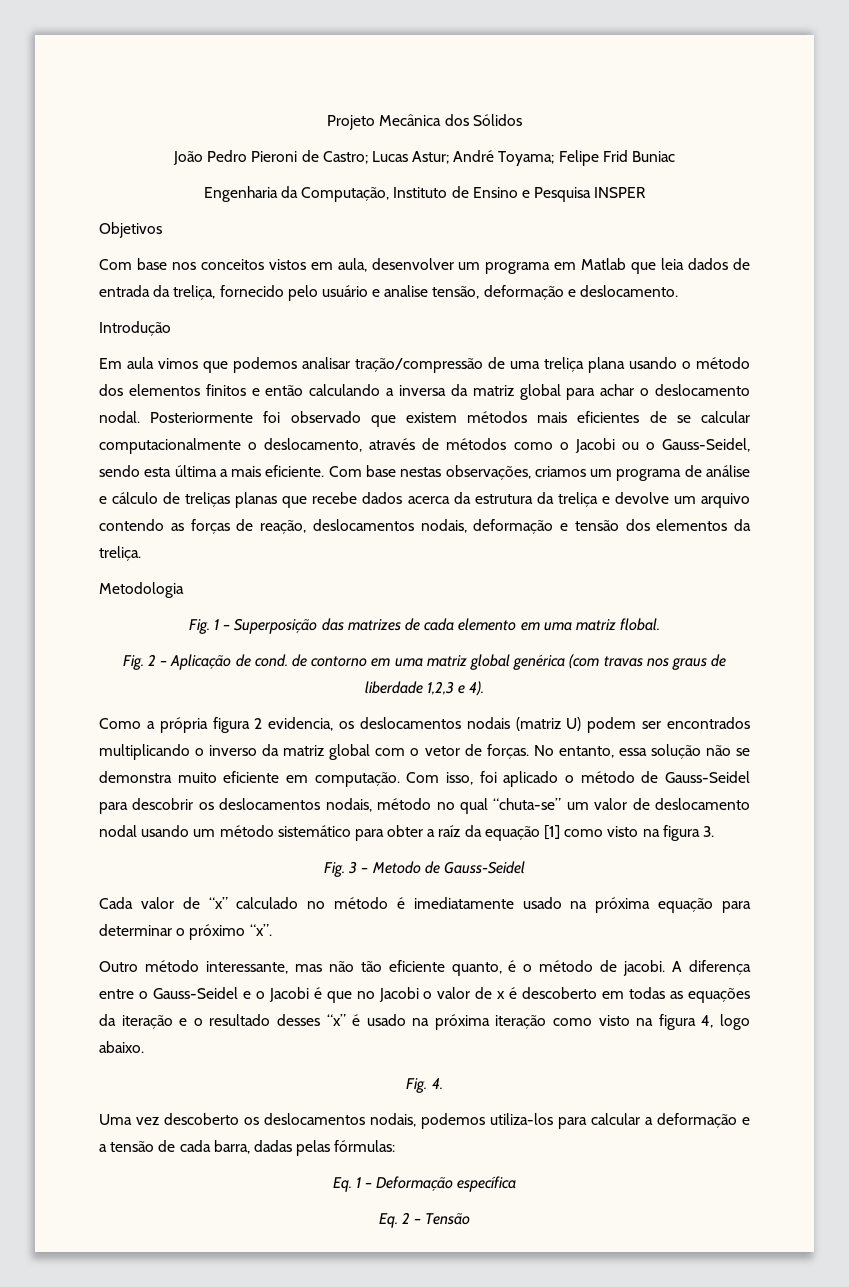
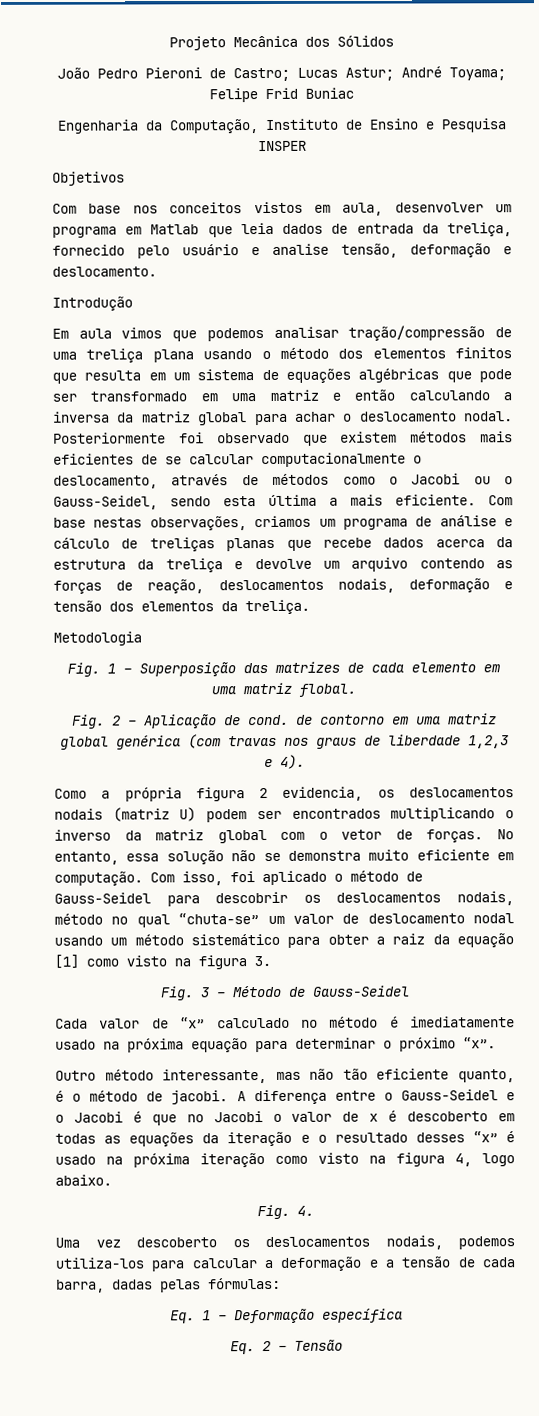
- Em aula vimos que podemos analisar tração/compressão de uma treliça plana usando o método dos elementos finitos e então calculando a inversa da matriz global para achar o deslocamento nodal.
+ Em aula vimos que podemos analisar tração/compressão de uma treliça plana usando o método dos elementos finitos que resulta em um sistema de equações algébricas que pode ser transformado em uma matriz e então calculando a inversa da matriz global para achar o deslocamento nodal.
- Com isso, foi aplicado o método de Gauss-Seidel para descobrir os deslocamentos nodais, método no qual “chuta-se” um valor de deslocamento nodal usando um método sistemático para obter a raíz da equação [1] como visto na figura 3.
+ Com isso, foi aplicado o método de Gauss-Seidel para descobrir os deslocamentos nodais, método no qual “chuta-se” um valor de deslocamento nodal usando um método sistemático para obter a raiz da equação [1] como visto na figura 3.
- Fig. 3 – Metodo de Gauss-Seidel
+ Fig. 3 – Método de Gauss-Seidel

